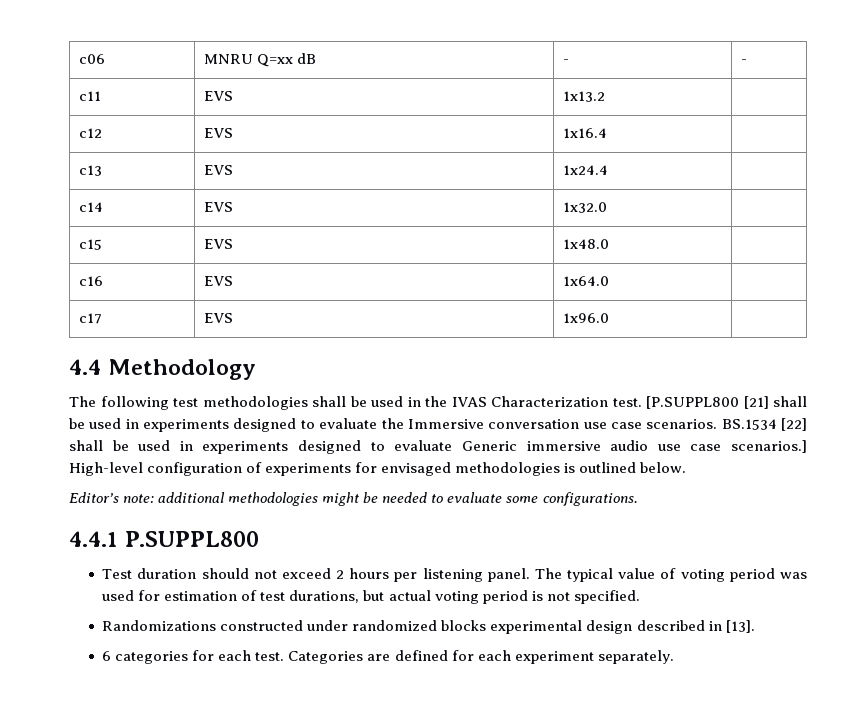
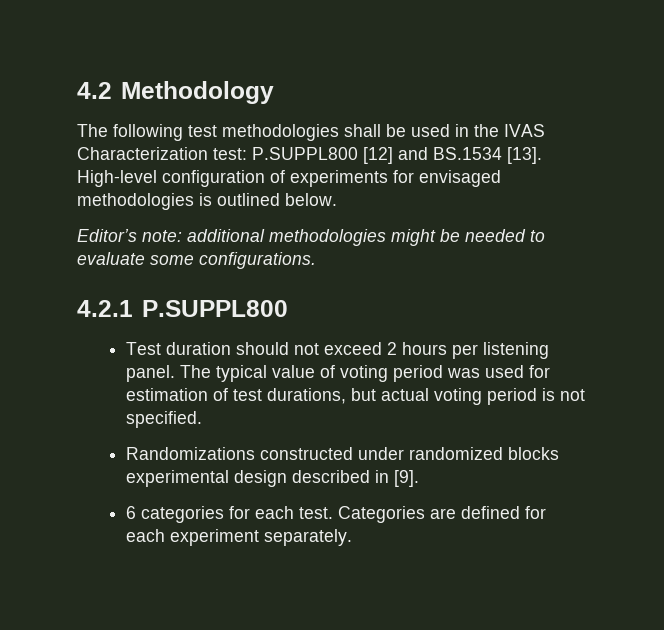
- c06 | MNRU Q=xx dB | - | -
- c11 | EVS | 1x13.2 |
- c12 | EVS | 1x16.4 |
- c13 | EVS | 1x24.4 |
- c14 | EVS | 1x32.0 |
- c15 | EVS | 1x48.0 |
- c16 | EVS | 1x64.0 |
- c17 | EVS | 1x96.0 |
- 4.4 Methodology
+ 4.2 Methodology
- The following test methodologies shall be used in the IVAS Characterization test. [P.SUPPL800 [21] shall be used in experiments designed to evaluate the Immersive conversation use case scenarios. BS.1534 [22] shall be used in experiments designed to evaluate Generic immersive audio use case scenarios.]
+ The following test methodologies shall be used in the IVAS Characterization test: P.SUPPL800 [12] and BS.1534 [13].
- 4.4.1 P.SUPPL800
+ 4.2.1 P.SUPPL800
- Randomizations constructed under randomized blocks experimental design described in [13].
+ Randomizations constructed under randomized blocks experimental design described in [9].

